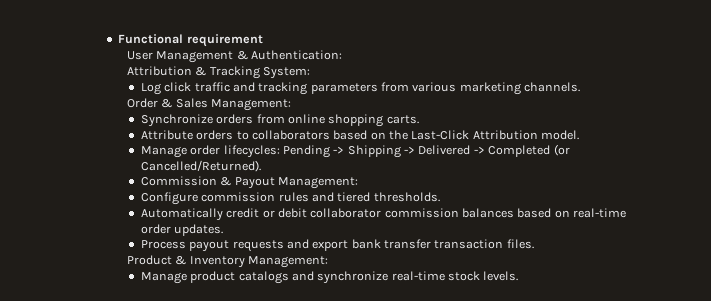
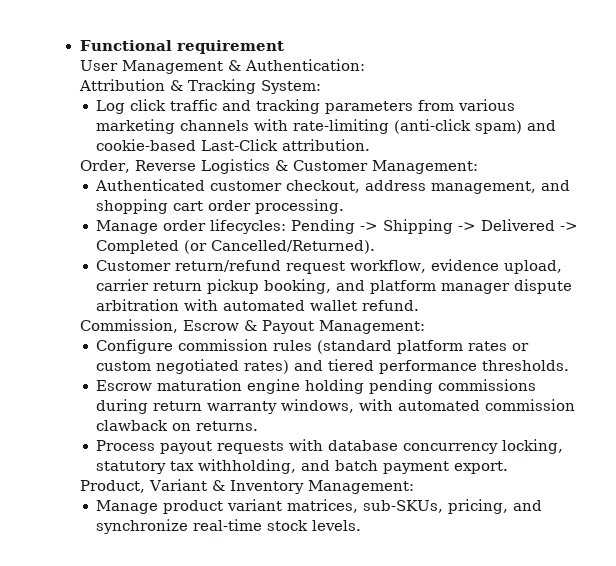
- Log click traffic and tracking parameters from various marketing channels.
- Order & Sales Management:
- Synchronize orders from online shopping carts.
- Attribute orders to collaborators based on the Last-Click Attribution model.
+ Log click traffic and tracking parameters from various marketing channels with rate-limiting (anti-click spam) and cookie-based Last-Click attribution.
+ Order, Reverse Logistics & Customer Management:
+ Authenticated customer checkout, address management, and shopping cart order processing.
- Commission & Payout Management:
+ Customer return/refund request workflow, evidence upload, carrier return pickup booking, and platform manager dispute arbitration with automated wallet refund.
+ Commission, Escrow & Payout Management:
- Configure commission rules and tiered thresholds.
+ Configure commission rules (standard platform rates or custom negotiated rates) and tiered performance thresholds.
- Automatically credit or debit collaborator commission balances based on real-time order updates.
- Process payout requests and export bank transfer transaction files.
- Product & Inventory Management:
+ Escrow maturation engine holding pending commissions during return warranty windows, with automated commission clawback on returns.
+ Process payout requests with database concurrency locking, statutory tax withholding, and batch payment export.
+ Product, Variant & Inventory Management:
- Manage product catalogs and synchronize real-time stock levels.
+ Manage product variant matrices, sub-SKUs, pricing, and synchronize real-time stock levels.

